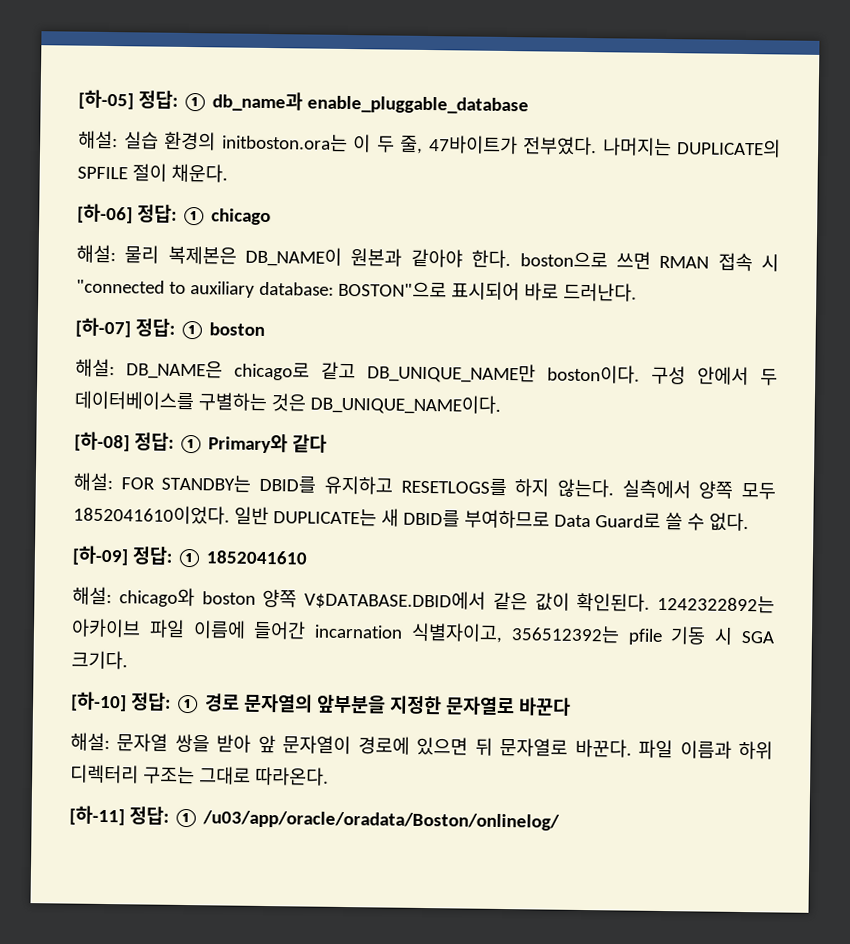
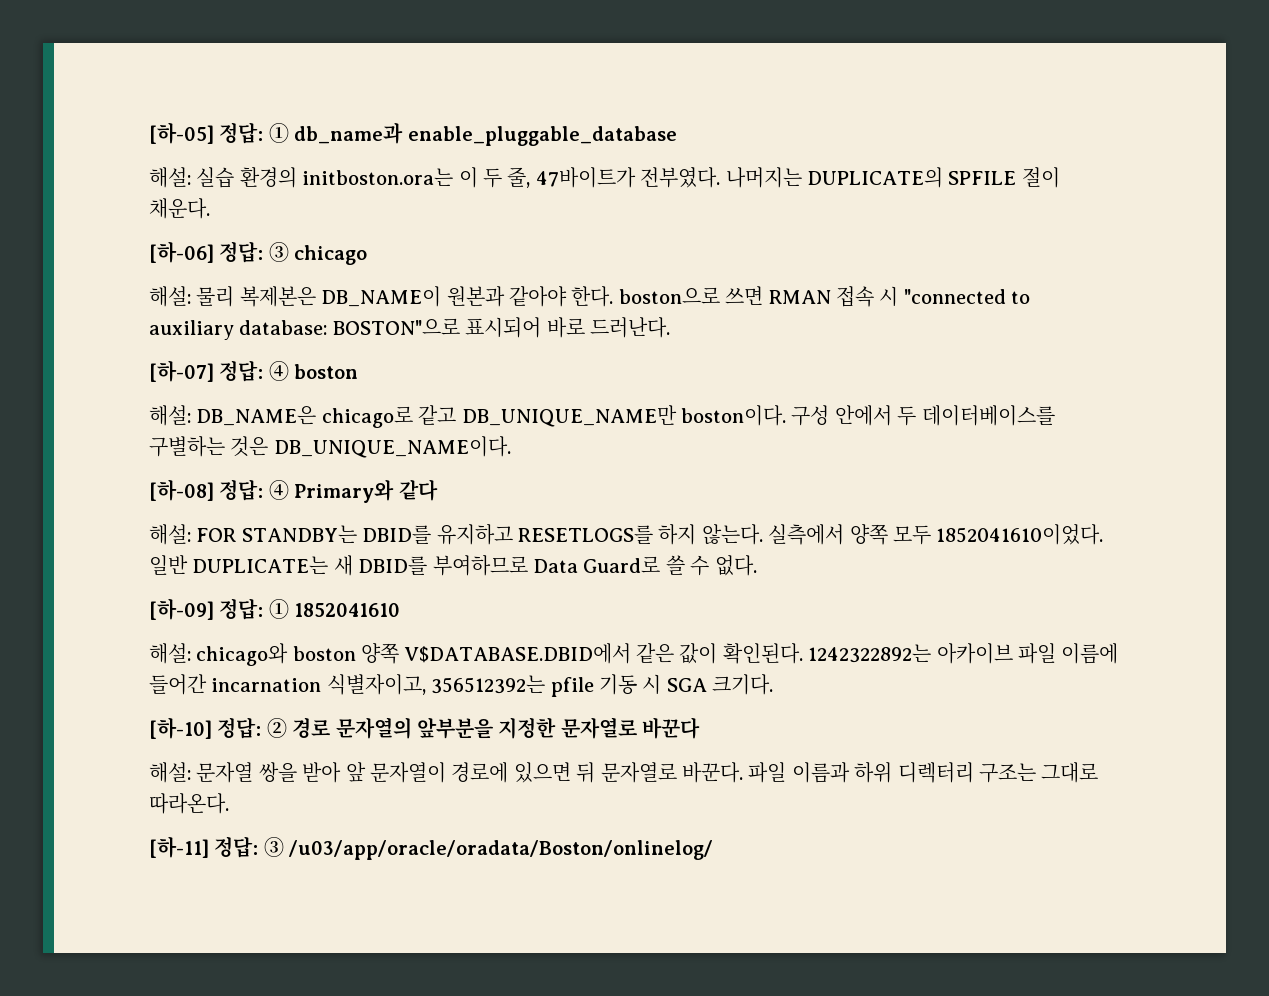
- [하-06] 정답: ① chicago
+ [하-06] 정답: ③ chicago
- [하-07] 정답: ① boston
+ [하-07] 정답: ④ boston
- [하-08] 정답: ① Primary와 같다
+ [하-08] 정답: ④ Primary와 같다
- [하-10] 정답: ① 경로 문자열의 앞부분을 지정한 문자열로 바꾼다
+ [하-10] 정답: ② 경로 문자열의 앞부분을 지정한 문자열로 바꾼다
- [하-11] 정답: ① /u03/app/oracle/oradata/Boston/onlinelog/
+ [하-11] 정답: ③ /u03/app/oracle/oradata/Boston/onlinelog/

